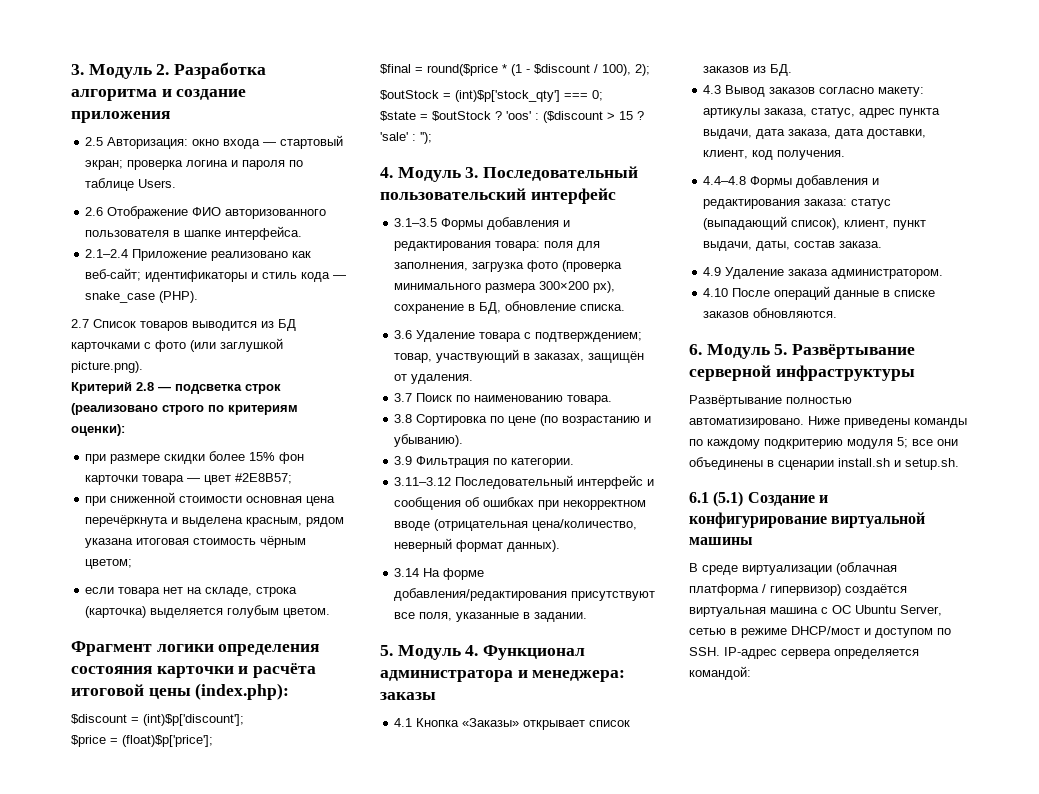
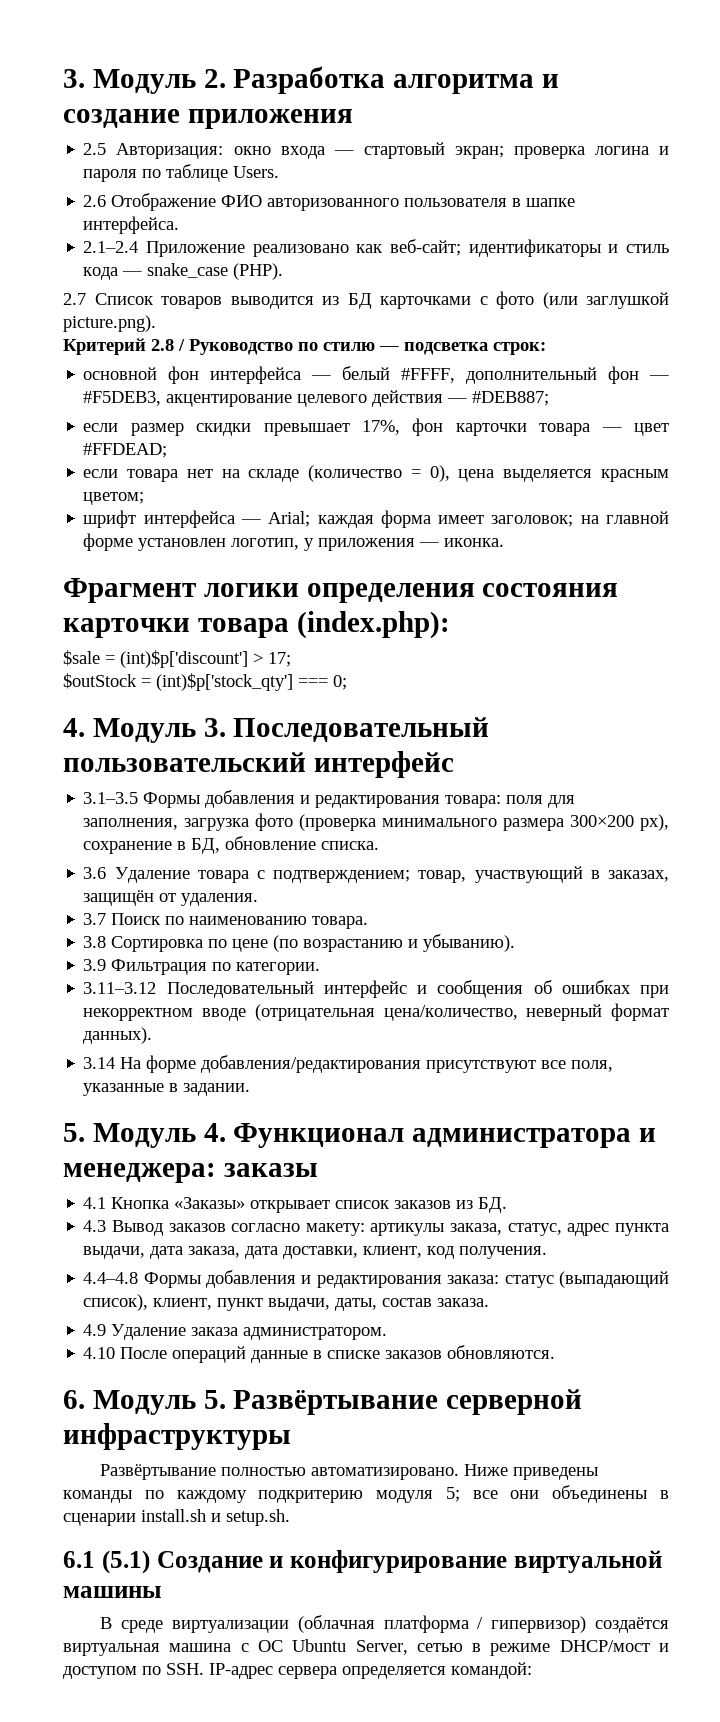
- Критерий 2.8 — подсветка строк (реализовано строго по критериям оценки):
- при размере скидки более 15% фон карточки товара — цвет #2E8B57;
- при сниженной стоимости основная цена перечёркнута и выделена красным, рядом указана итоговая стоимость чёрным цветом;
- если товара нет на складе, строка (карточка) выделяется голубым цветом.
+ Критерий 2.8 / Руководство по стилю — подсветка строк:
+ основной фон интерфейса — белый #FFFF, дополнительный фон — #F5DEB3, акцентирование целевого действия — #DEB887;
+ если размер скидки превышает 17%, фон карточки товара — цвет #FFDEAD;
+ если товара нет на складе (количество = 0), цена выделяется красным цветом;
+ шрифт интерфейса — Arial; каждая форма имеет заголовок; на главной форме установлен логотип, у приложения — иконка.
- Фрагмент логики определения состояния карточки и расчёта итоговой цены (index.php):
- $discount = (int)$p['discount'];
- $price = (float)$p['price'];
- $final = round($price * (1 - $discount / 100), 2);
+ Фрагмент логики определения состояния карточки товара (index.php):
+ $sale = (int)$p['discount'] > 17;
- $state = $outStock ? 'oos' : ($discount > 15 ? 'sale' : '');

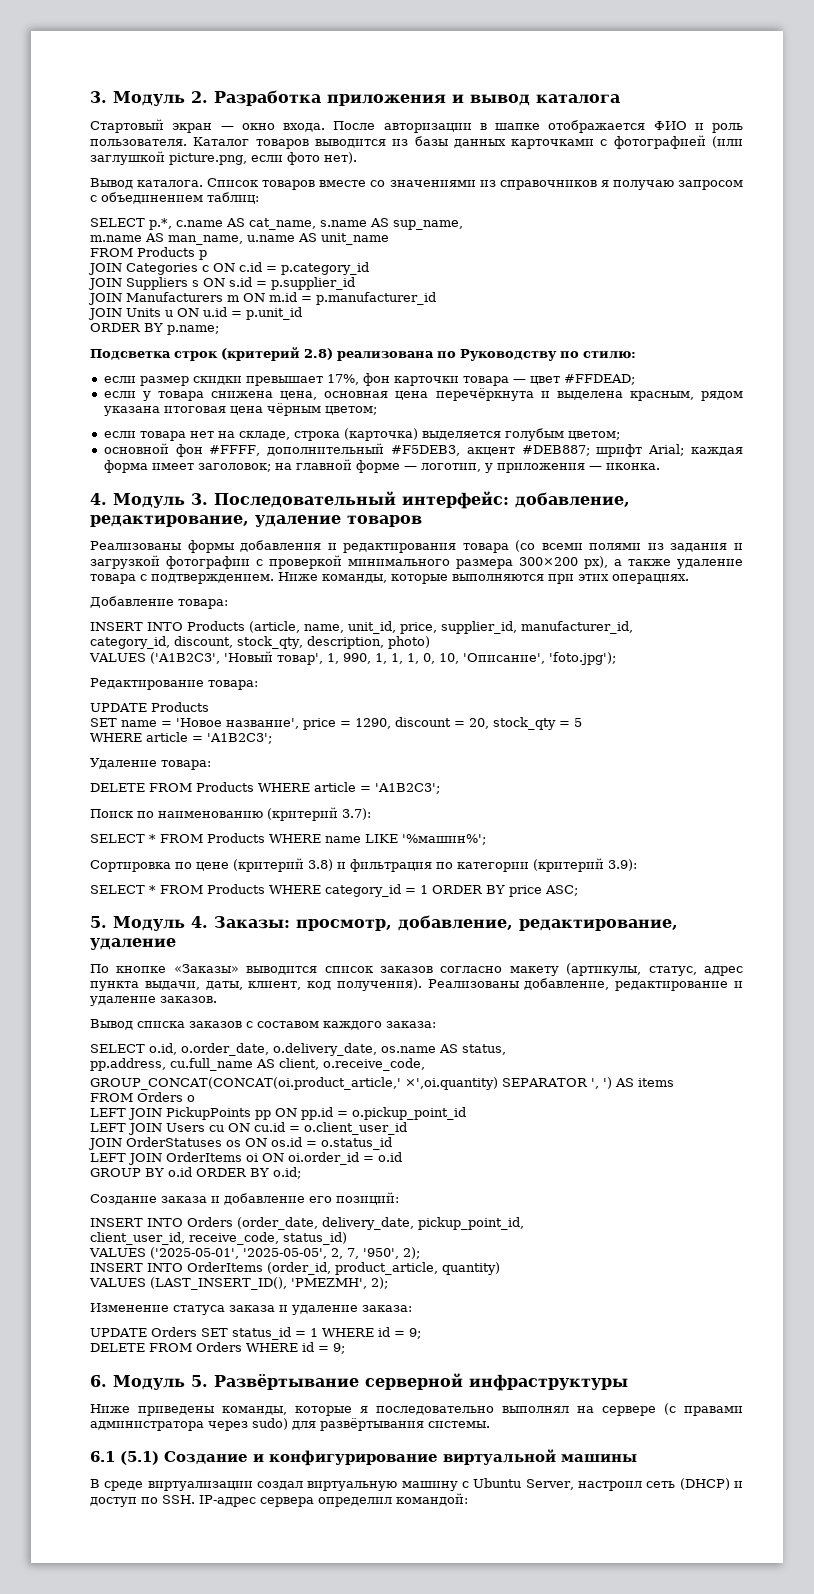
- 3. Модуль 2. Разработка алгоритма и создание приложения
- 2.5 Авторизация: окно входа — стартовый экран; проверка логина и пароля по таблице Users.
- 2.6 Отображение ФИО авторизованного пользователя в шапке интерфейса.
- 2.1–2.4 Приложение реализовано как веб-сайт; идентификаторы и стиль кода — snake_case (PHP).
- 2.7 Список товаров выводится из БД карточками с фото (или заглушкой picture.png).
- Критерий 2.8 / Руководство по стилю — подсветка строк:
- основной фон интерфейса — белый #FFFF, дополнительный фон — #F5DEB3, акцентирование целевого действия — #DEB887;
+ 3. Модуль 2. Разработка приложения и вывод каталога
+ Стартовый экран — окно входа. После авторизации в шапке отображается ФИО и роль пользователя. Каталог товаров выводится из базы данных карточками с фотографией (или заглушкой picture.png, если фото нет).
+ Вывод каталога. Список товаров вместе со значениями из справочников я получаю запросом с объединением таблиц:
+ SELECT p.*, c.name AS cat_name, s.name AS sup_name,
+ m.name AS man_name, u.name AS unit_name
+ FROM Products p
+ JOIN Categories c ON c.id = p.category_id
+ JOIN Suppliers s ON s.id = p.supplier_id
+ JOIN Manufacturers m ON m.id = p.manufacturer_id
+ JOIN Units u ON u.id = p.unit_id
+ ORDER BY p.name;
+ Подсветка строк (критерий 2.8) реализована по Руководству по стилю:
- если товара нет на складе (количество = 0), цена выделяется красным цветом;
- шрифт интерфейса — Arial; каждая форма имеет заголовок; на главной форме установлен логотип, у приложения — иконка.
+ если у товара снижена цена, основная цена перечёркнута и выделена красным, рядом указана итоговая цена чёрным цветом;
+ если товара нет на складе, строка (карточка) выделяется голубым цветом;
+ основной фон #FFFF, дополнительный #F5DEB3, акцент #DEB887; шрифт Arial; каждая форма имеет заголовок; на главной форме — логотип, у приложения — иконка.
- Фрагмент логики определения состояния карточки товара (index.php):
- $sale = (int)$p['discount'] > 17;
- $outStock = (int)$p['stock_qty'] === 0;
- 4. Модуль 3. Последовательный пользовательский интерфейс
- 3.1–3.5 Формы добавления и редактирования товара: поля для заполнения, загрузка фото (проверка минимального размера 300×200 px), сохранение в БД, обновление списка.
- 3.6 Удаление товара с подтверждением; товар, участвующий в заказах, защищён от удаления.
- 3.7 Поиск по наименованию товара.
- 3.8 Сортировка по цене (по возрастанию и убыванию).
- 3.9 Фильтрация по категории.
- 3.11–3.12 Последовательный интерфейс и сообщения об ошибках при некорректном вводе (отрицательная цена/количество, неверный формат данных).
- 3.14 На форме добавления/редактирования присутствуют все поля, указанные в задании.
- 5. Модуль 4. Функционал администратора и менеджера: заказы
- 4.1 Кнопка «Заказы» открывает список заказов из БД.
- 4.3 Вывод заказов согласно макету: артикулы заказа, статус, адрес пункта выдачи, дата заказа, дата доставки, клиент, код получения.
- 4.4–4.8 Формы добавления и редактирования заказа: статус (выпадающий список), клиент, пункт выдачи, даты, состав заказа.
- 4.9 Удаление заказа администратором.
- 4.10 После операций данные в списке заказов обновляются.
+ 4. Модуль 3. Последовательный интерфейс: добавление, редактирование, удаление товаров
+ Реализованы формы добавления и редактирования товара (со всеми полями из задания и загрузкой фотографии с проверкой минимального размера 300×200 px), а также удаление товара с подтверждением. Ниже команды, которые выполняются при этих операциях.
+ Добавление товара:
+ INSERT INTO Products (article, name, unit_id, price, supplier_id, manufacturer_id,
+ category_id, discount, stock_qty, description, photo)
+ VALUES ('A1B2C3', 'Новый товар', 1, 990, 1, 1, 1, 0, 10, 'Описание', 'foto.jpg');
+ Редактирование товара:
+ UPDATE Products
+ SET name = 'Новое название', price = 1290, discount = 20, stock_qty = 5
+ WHERE article = 'A1B2C3';
+ Удаление товара:
+ DELETE FROM Products WHERE article = 'A1B2C3';
+ Поиск по наименованию (критерий 3.7):
+ SELECT * FROM Products WHERE name LIKE '%машин%';
+ Сортировка по цене (критерий 3.8) и фильтрация по категории (критерий 3.9):
+ SELECT * FROM Products WHERE category_id = 1 ORDER BY price ASC;
+ 5. Модуль 4. Заказы: просмотр, добавление, редактирование, удаление
+ По кнопке «Заказы» выводится список заказов согласно макету (артикулы, статус, адрес пункта выдачи, даты, клиент, код получения). Реализованы добавление, редактирование и удаление заказов.
+ Вывод списка заказов с составом каждого заказа:
+ SELECT o.id, o.order_date, o.delivery_date, os.name AS status,
+ pp.address, cu.full_name AS client, o.receive_code,
+ GROUP_CONCAT(CONCAT(oi.product_article,' ×',oi.quantity) SEPARATOR ', ') AS items
+ FROM Orders o
+ LEFT JOIN PickupPoints pp ON pp.id = o.pickup_point_id
+ LEFT JOIN Users cu ON cu.id = o.client_user_id
+ JOIN OrderStatuses os ON os.id = o.status_id
+ LEFT JOIN OrderItems oi ON oi.order_id = o.id
+ GROUP BY o.id ORDER BY o.id;
+ Создание заказа и добавление его позиций:
+ INSERT INTO Orders (order_date, delivery_date, pickup_point_id,
+ client_user_id, receive_code, status_id)
+ VALUES ('2025-05-01', '2025-05-05', 2, 7, '950', 2);
+ INSERT INTO OrderItems (order_id, product_article, quantity)
+ VALUES (LAST_INSERT_ID(), 'PMEZMH', 2);
+ Изменение статуса заказа и удаление заказа:
+ UPDATE Orders SET status_id = 1 WHERE id = 9;
+ DELETE FROM Orders WHERE id = 9;
- Развёртывание полностью автоматизировано. Ниже приведены команды по каждому подкритерию модуля 5; все они объединены в сценарии install.sh и setup.sh.
+ Ниже приведены команды, которые я последовательно выполнял на сервере (с правами администратора через sudo) для развёртывания системы.
- В среде виртуализации (облачная платформа / гипервизор) создаётся виртуальная машина с ОС Ubuntu Server, сетью в режиме DHCP/мост и доступом по SSH. IP-адрес сервера определяется командой:
+ В среде виртуализации создал виртуальную машину с Ubuntu Server, настроил сеть (DHCP) и доступ по SSH. IP-адрес сервера определил командой:

